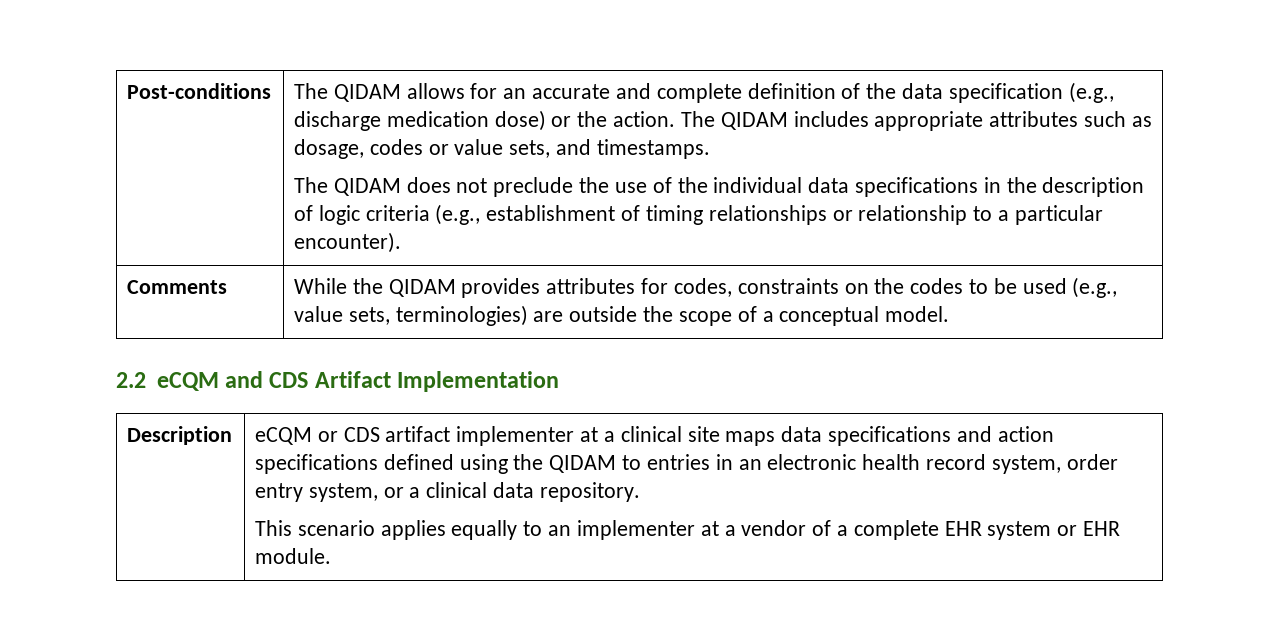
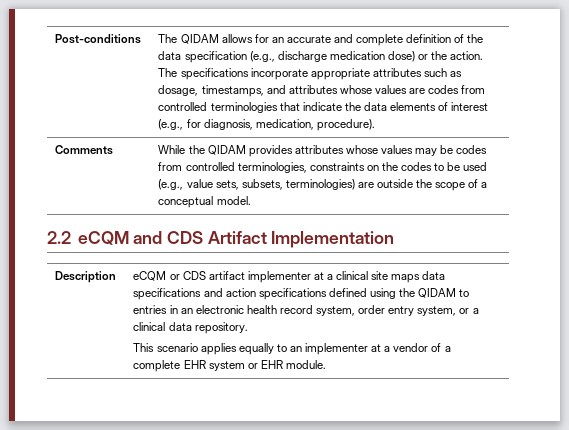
- The QIDAM includes appropriate attributes such as dosage, codes or value sets, and timestamps.
- The QIDAM does not preclude the use of the individual data specifications in the description of logic criteria (e.g., establishment of timing relationships or relationship to a particular encounter).
+ The specifications incorporate appropriate attributes such as dosage, timestamps, and attributes whose values are codes from controlled terminologies that indicate the data elements of interest (e.g., for diagnosis, medication, procedure).
- Comments | While the QIDAM provides attributes for codes, constraints on the codes to be used (e.g., value sets, terminologies) are outside the scope of a conceptual model.
+ Comments | While the QIDAM provides attributes whose values may be codes from controlled terminologies, constraints on the codes to be used (e.g., value sets, subsets, terminologies) are outside the scope of a conceptual model.

